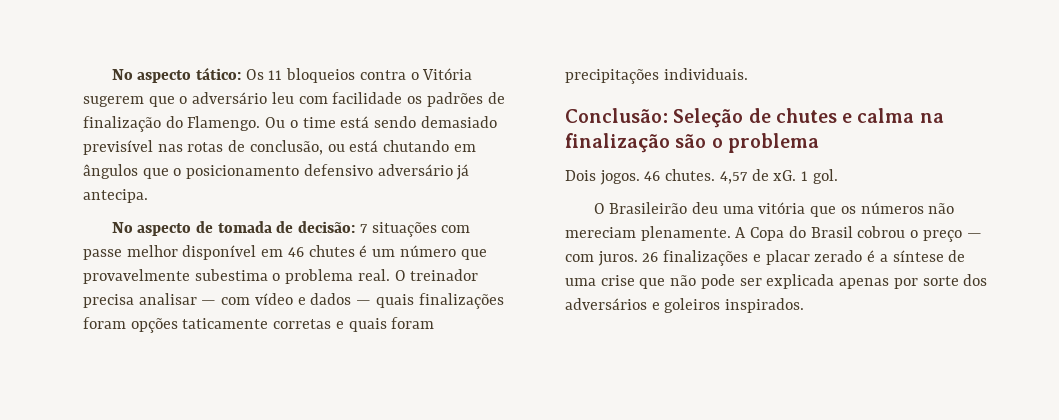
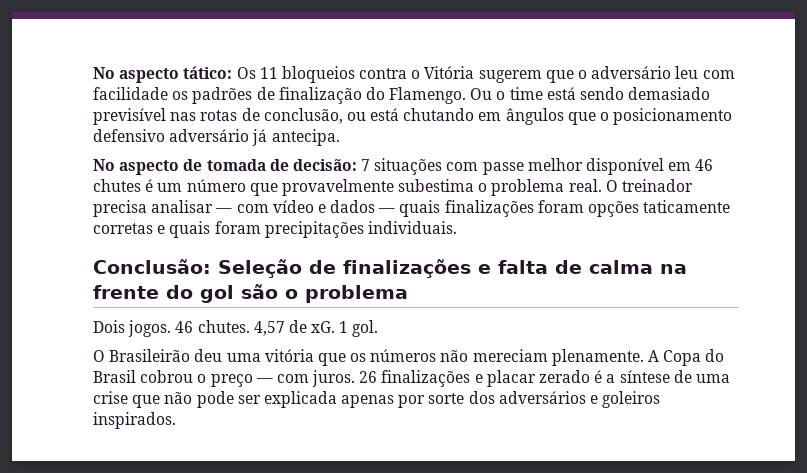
- Conclusão: Seleção de chutes e calma na finalização são o problema
+ Conclusão: Seleção de finalizações e falta de calma na frente do gol são o problema

